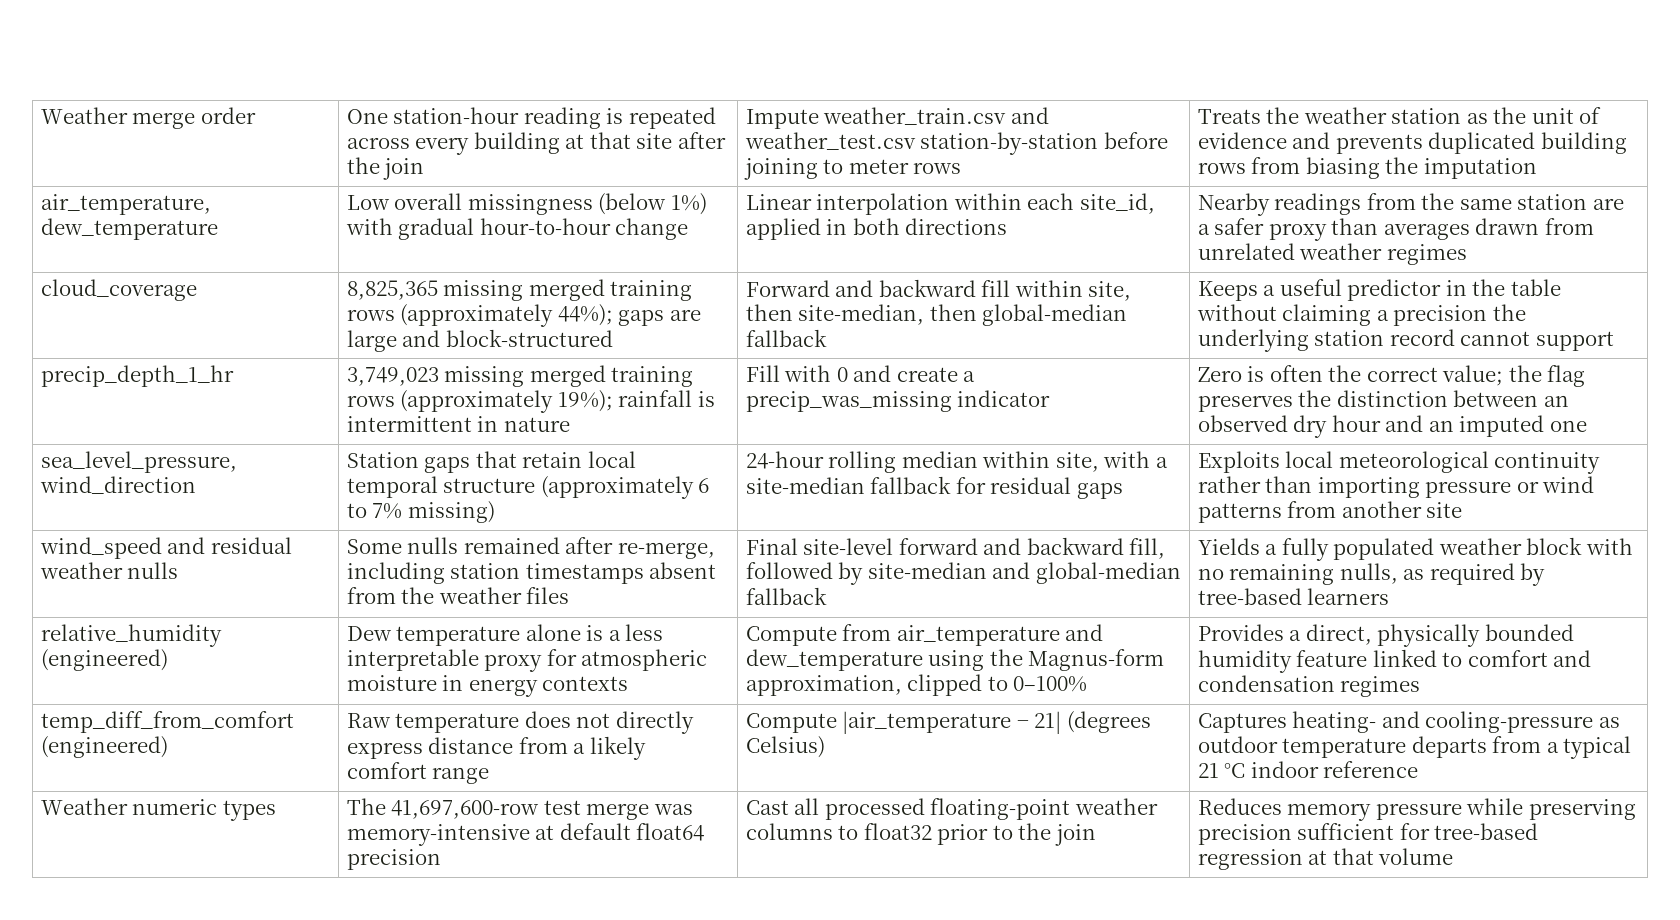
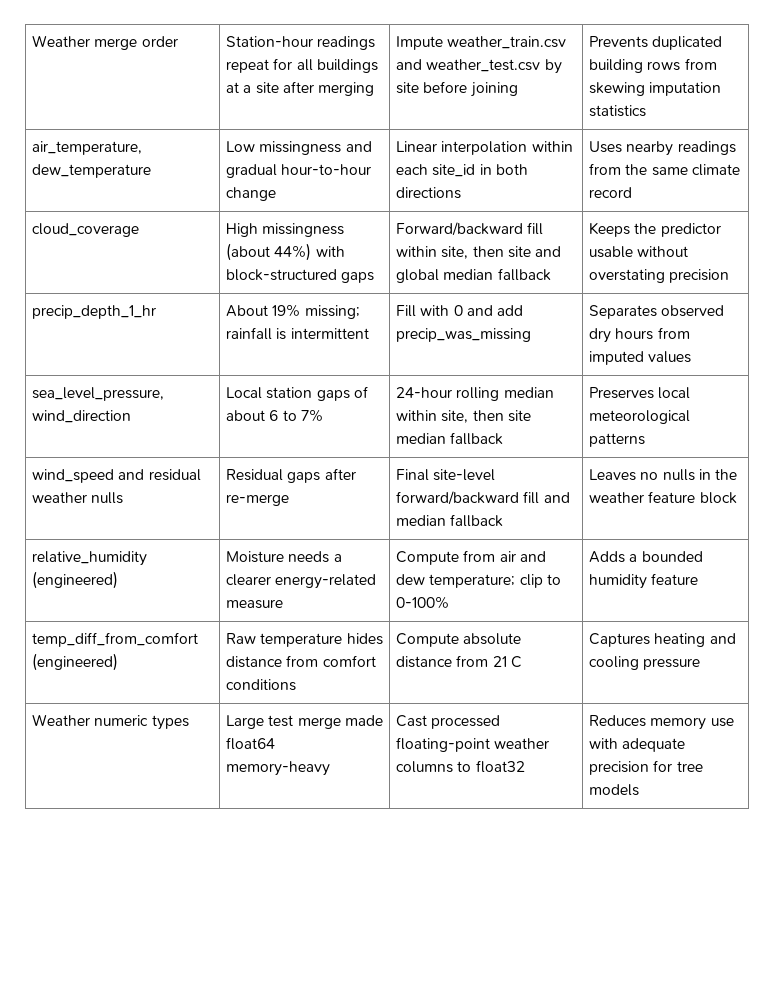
- One station-hour reading is repeated across every building at that site after the join
+ Station-hour readings repeat for all buildings at a site after merging
- Impute weather_train.csv and weather_test.csv station-by-station before joining to meter rows | Treats the weather station as the unit of evidence and prevents duplicated building rows from biasing the imputation
+ Impute weather_train.csv and weather_test.csv by site before joining | Prevents duplicated building rows from skewing imputation statistics
- air_temperature, dew_temperature | Low overall missingness (below 1%) with gradual hour-to-hour change | Linear interpolation within each site_id, applied in both directions | Nearby readings from the same station are a safer proxy than averages drawn from unrelated weather regimes
- cloud_coverage | 8,825,365 missing merged training rows (approximately 44%); gaps are large and block-structured | Forward and backward fill within site, then site-median, then global-median fallback | Keeps a useful predictor in the table without claiming a precision the underlying station record cannot support
- precip_depth_1_hr | 3,749,023 missing merged training rows (approximately 19%); rainfall is intermittent in nature | Fill with 0 and create a precip_was_missing indicator | Zero is often the correct value; the flag preserves the distinction between an observed dry hour and an imputed one
- sea_level_pressure, wind_direction | Station gaps that retain local temporal structure (approximately 6 to 7% missing) | 24-hour rolling median within site, with a site-median fallback for residual gaps | Exploits local meteorological continuity rather than importing pressure or wind patterns from another site
+ air_temperature, dew_temperature | Low missingness and gradual hour-to-hour change | Linear interpolation within each site_id in both directions | Uses nearby readings from the same climate record
+ cloud_coverage | High missingness (about 44%) with block-structured gaps | Forward/backward fill within site, then site and global median fallback | Keeps the predictor usable without overstating precision
+ precip_depth_1_hr | About 19% missing; rainfall is intermittent | Fill with 0 and add precip_was_missing | Separates observed dry hours from imputed values
+ sea_level_pressure, wind_direction | Local station gaps of about 6 to 7% | 24-hour rolling median within site, then site median fallback | Preserves local meteorological patterns
- Some nulls remained after re-merge, including station timestamps absent from the weather files | Final site-level forward and backward fill, followed by site-median and global-median fallback | Yields a fully populated weather block with no remaining nulls, as required by tree-based learners
- relative_humidity (engineered) | Dew temperature alone is a less interpretable proxy for atmospheric moisture in energy contexts | Compute from air_temperature and dew_temperature using the Magnus-form approximation, clipped to 0–100% | Provides a direct, physically bounded humidity feature linked to comfort and condensation regimes
- temp_diff_from_comfort (engineered) | Raw temperature does not directly express distance from a likely comfort range | Compute |air_temperature − 21| (degrees Celsius) | Captures heating- and cooling-pressure as outdoor temperature departs from a typical 21 °C indoor reference
- Weather numeric types | The 41,697,600-row test merge was memory-intensive at default float64 precision | Cast all processed floating-point weather columns to float32 prior to the join | Reduces memory pressure while preserving precision sufficient for tree-based regression at that volume
+ Residual gaps after re-merge | Final site-level forward/backward fill and median fallback | Leaves no nulls in the weather feature block
+ relative_humidity (engineered) | Moisture needs a clearer energy-related measure | Compute from air and dew temperature; clip to 0-100% | Adds a bounded humidity feature
+ temp_diff_from_comfort (engineered) | Raw temperature hides distance from comfort conditions | Compute absolute distance from 21 C | Captures heating and cooling pressure
+ Weather numeric types | Large test merge made float64 memory-heavy | Cast processed floating-point weather columns to float32 | Reduces memory use with adequate precision for tree models

